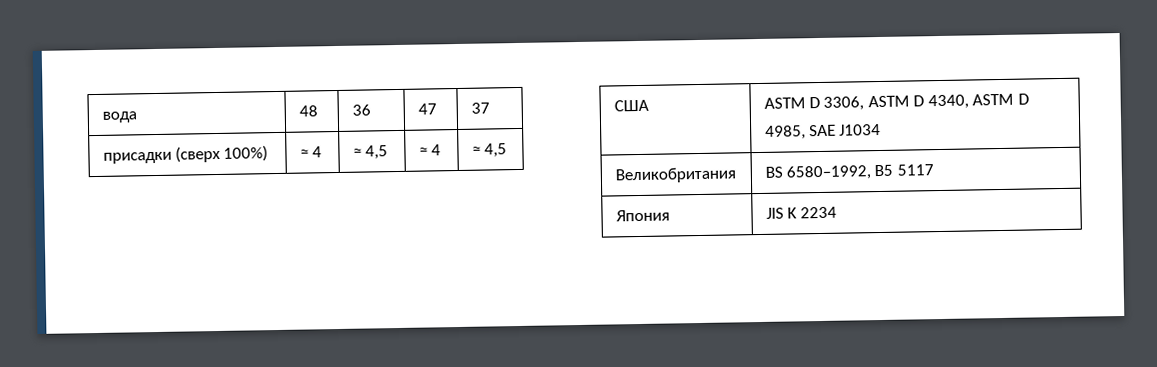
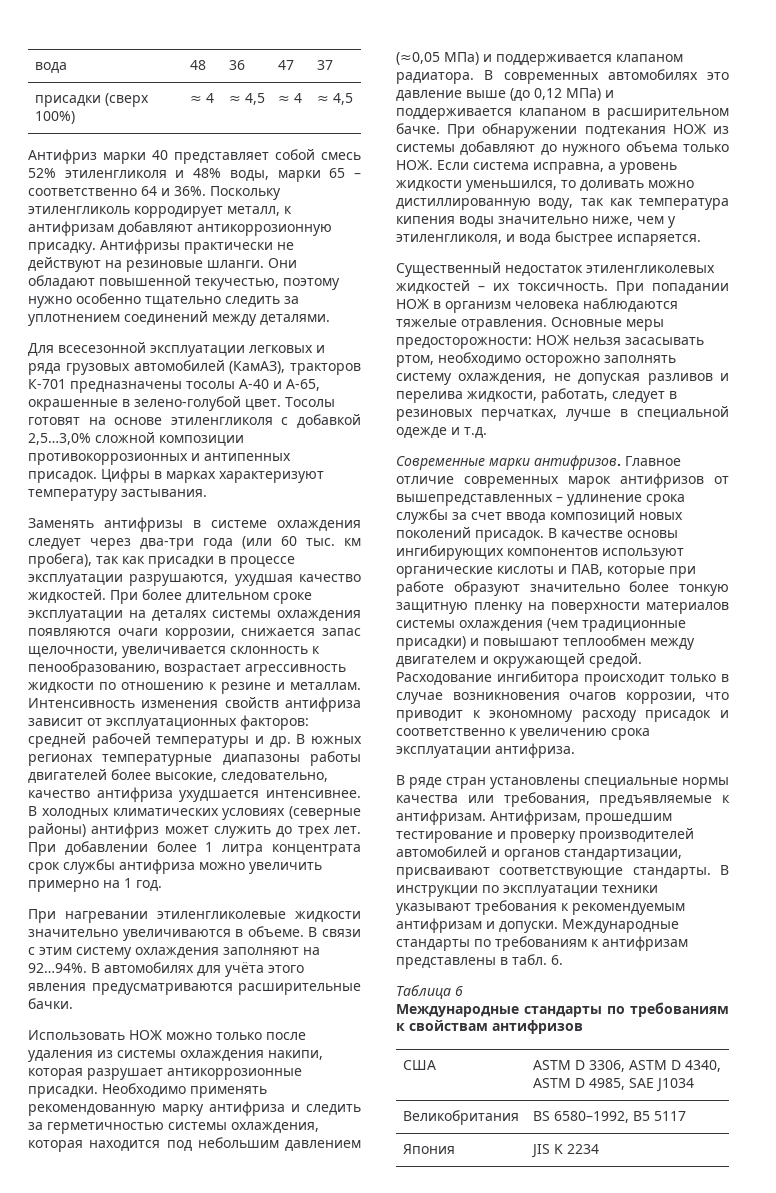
+ Антифриз марки 40 представляет собой смесь 52% этиленгликоля и 48% воды, марки 65 – соответственно 64 и 36%. Поскольку этиленгликоль корродирует металл, к антифризам добавляют антикоррозионную присадку. Антифризы практически не действуют на резиновые шланги. Они обладают повышенной текучестью, поэтому нужно особенно тщательно следить за уплотнением соединений между деталями.
+ Для всесезонной эксплуатации легковых и ряда грузовых автомобилей (КамАЗ), тракторов К-701 предназначены тосолы А-40 и А-65, окрашенные в зелено-голубой цвет. Тосолы готовят на основе этиленгликоля с добавкой 2,5…3,0% сложной композиции противокоррозионных и антипенных присадок. Цифры в марках характеризуют температуру застывания.
+ Заменять антифризы в системе охлаждения следует через два-три года (или 60 тыс. км пробега), так как присадки в процессе эксплуатации разрушаются, ухудшая качество жидкостей. При более длительном сроке эксплуатации на деталях системы охлаждения появляются очаги коррозии, снижается запас щелочности, увеличивается склонность к пенообразованию, возрастает агрессивность жидкости по отношению к резине и металлам. Интенсивность изменения свойств антифриза зависит от эксплуатационных факторов: средней рабочей температуры и др. В южных регионах температурные диапазоны работы двигателей более высокие, следовательно, качество антифриза ухудшается интенсивнее. В холодных климатических условиях (северные районы) антифриз может служить до трех лет. При добавлении более 1 литра концентрата срок службы антифриза можно увеличить примерно на 1 год.
+ При нагревании этиленгликолевые жидкости значительно увеличиваются в объеме. В связи с этим систему охлаждения заполняют на 92…94%. В автомобилях для учёта этого явления предусматриваются расширительные бачки.
+ Использовать НОЖ можно только после удаления из системы охлаждения накипи, которая разрушает антикоррозионные присадки. Необходимо применять рекомендованную марку антифриза и следить за герметичностью системы охлаждения, которая находится под небольшим давлением (≈0,05 МПа) и поддерживается клапаном радиатора. В современных автомобилях это давление выше (до 0,12 МПа) и поддерживается клапаном в расширительном бачке. При обнаружении подтекания НОЖ из системы добавляют до нужного объема только НОЖ. Если система исправна, а уровень жидкости уменьшился, то доливать можно дистиллированную воду, так как температура кипения воды значительно ниже, чем у этиленгликоля, и вода быстрее испаряется.
+ Существенный недостаток этиленгликолевых жидкостей – их токсичность. При попадании НОЖ в организм человека наблюдаются тяжелые отравления. Основные меры предосторожности: НОЖ нельзя засасывать ртом, необходимо осторожно заполнять систему охлаждения, не допуская разливов и перелива жидкости, работать, следует в резиновых перчатках, лучше в специальной одежде и т.д.
+ Современные марки антифризов. Главное отличие современных марок антифризов от вышепредставленных – удлинение срока службы за счет ввода композиций новых поколений присадок. В качестве основы ингибирующих компонентов используют органические кислоты и ПАВ, которые при работе образуют значительно более тонкую защитную пленку на поверхности материалов системы охлаждения (чем традиционные присадки) и повышают теплообмен между двигателем и окружающей средой. Расходование ингибитора происходит только в случае возникновения очагов коррозии, что приводит к экономному расходу присадок и соответственно к увеличению срока эксплуатации антифриза.
+ В ряде стран установлены специальные нормы качества или требования, предъявляемые к антифризам. Антифризам, прошедшим тестирование и проверку производителей автомобилей и органов стандартизации, присваивают соответствующие стандарты. В инструкции по эксплуатации техники указывают требования к рекомендуемым антифризам и допуски. Международные стандарты по требованиям к антифризам представлены в табл. 6.
+ Таблица 6
+ Международные стандарты по требованиям к свойствам антифризов

